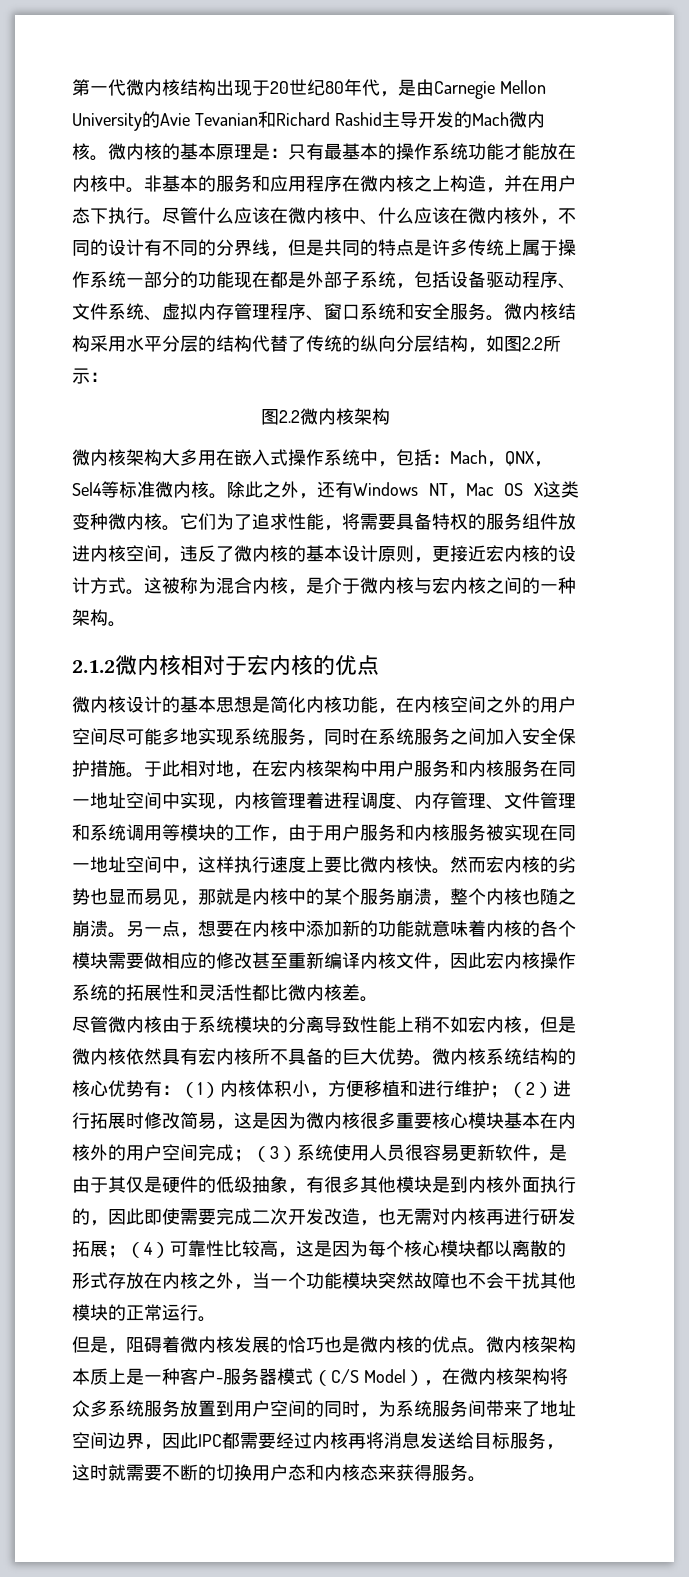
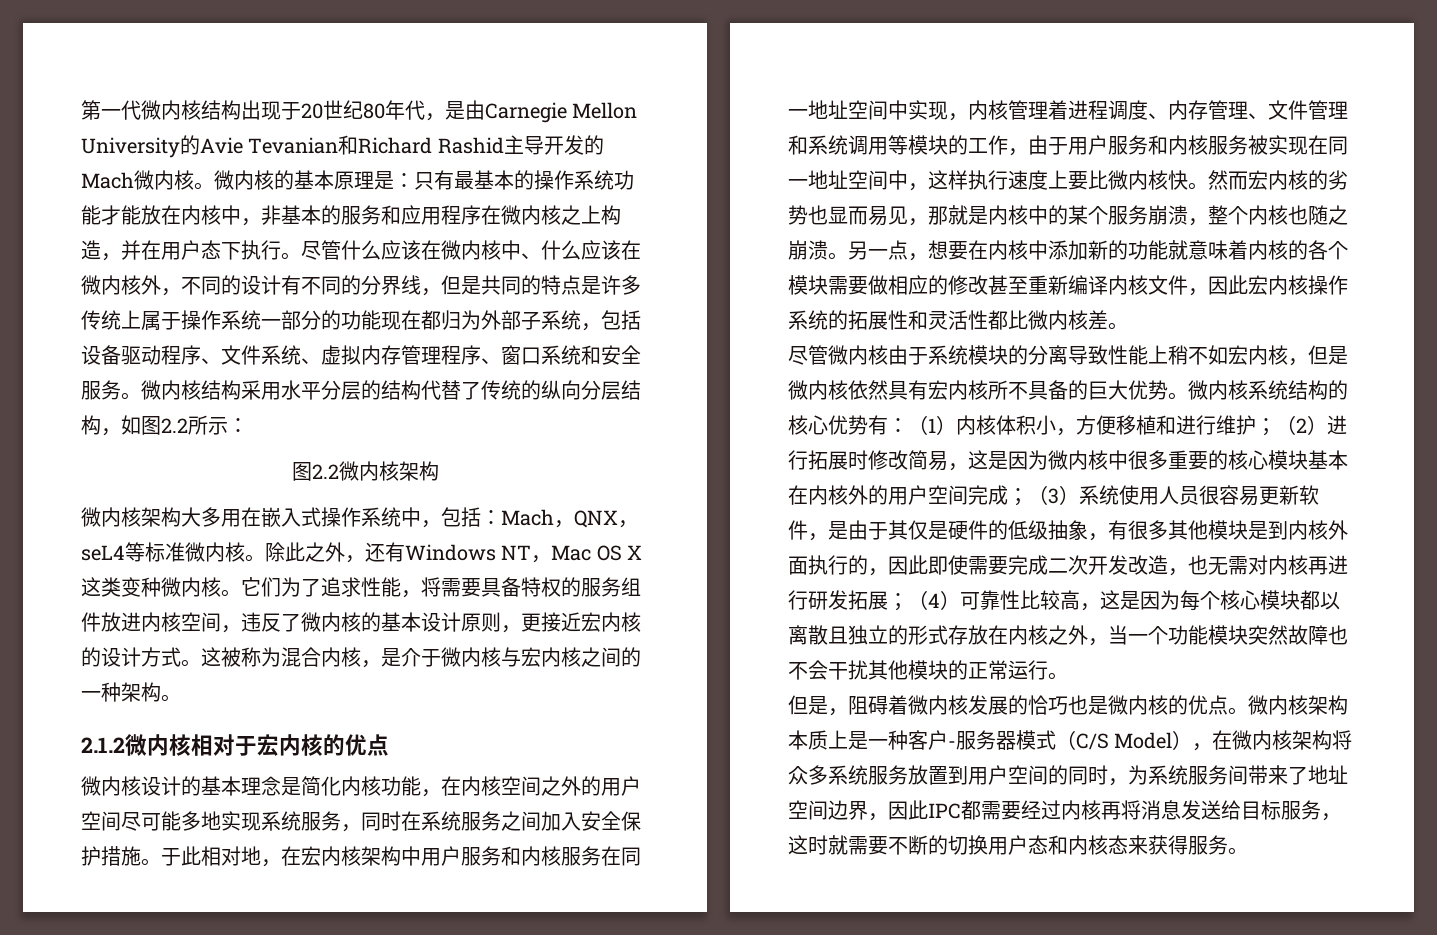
- 微内核的基本原理是：只有最基本的操作系统功能才能放在内核中。非基本的服务和应用程序在微内核之上构造，并在用户态下执行。
+ 微内核的基本原理是：只有最基本的操作系统功能才能放在内核中，非基本的服务和应用程序在微内核之上构造，并在用户态下执行。
- 尽管什么应该在微内核中、什么应该在微内核外，不同的设计有不同的分界线，但是共同的特点是许多传统上属于操作系统一部分的功能现在都是外部子系统，包括设备驱动程序、文件系统、虚拟内存管理程序、窗口系统和安全服务。
+ 尽管什么应该在微内核中、什么应该在微内核外，不同的设计有不同的分界线，但是共同的特点是许多传统上属于操作系统一部分的功能现在都归为外部子系统，包括设备驱动程序、文件系统、虚拟内存管理程序、窗口系统和安全服务。
- 微内核架构大多用在嵌入式操作系统中，包括：Mach，QNX，Sel4等标准微内核。
+ 微内核架构大多用在嵌入式操作系统中，包括：Mach，QNX，seL4等标准微内核。
- 微内核设计的基本思想是简化内核功能，在内核空间之外的用户空间尽可能多地实现系统服务，同时在系统服务之间加入安全保护措施。
+ 微内核设计的基本理念是简化内核功能，在内核空间之外的用户空间尽可能多地实现系统服务，同时在系统服务之间加入安全保护措施。
- （2）进行拓展时修改简易，这是因为微内核很多重要核心模块基本在内核外的用户空间完成；
+ （2）进行拓展时修改简易，这是因为微内核中很多重要的核心模块基本在内核外的用户空间完成；
- （4）可靠性比较高，这是因为每个核心模块都以离散的形式存放在内核之外，当一个功能模块突然故障也不会干扰其他模块的正常运行。
+ （4）可靠性比较高，这是因为每个核心模块都以离散且独立的形式存放在内核之外，当一个功能模块突然故障也不会干扰其他模块的正常运行。

